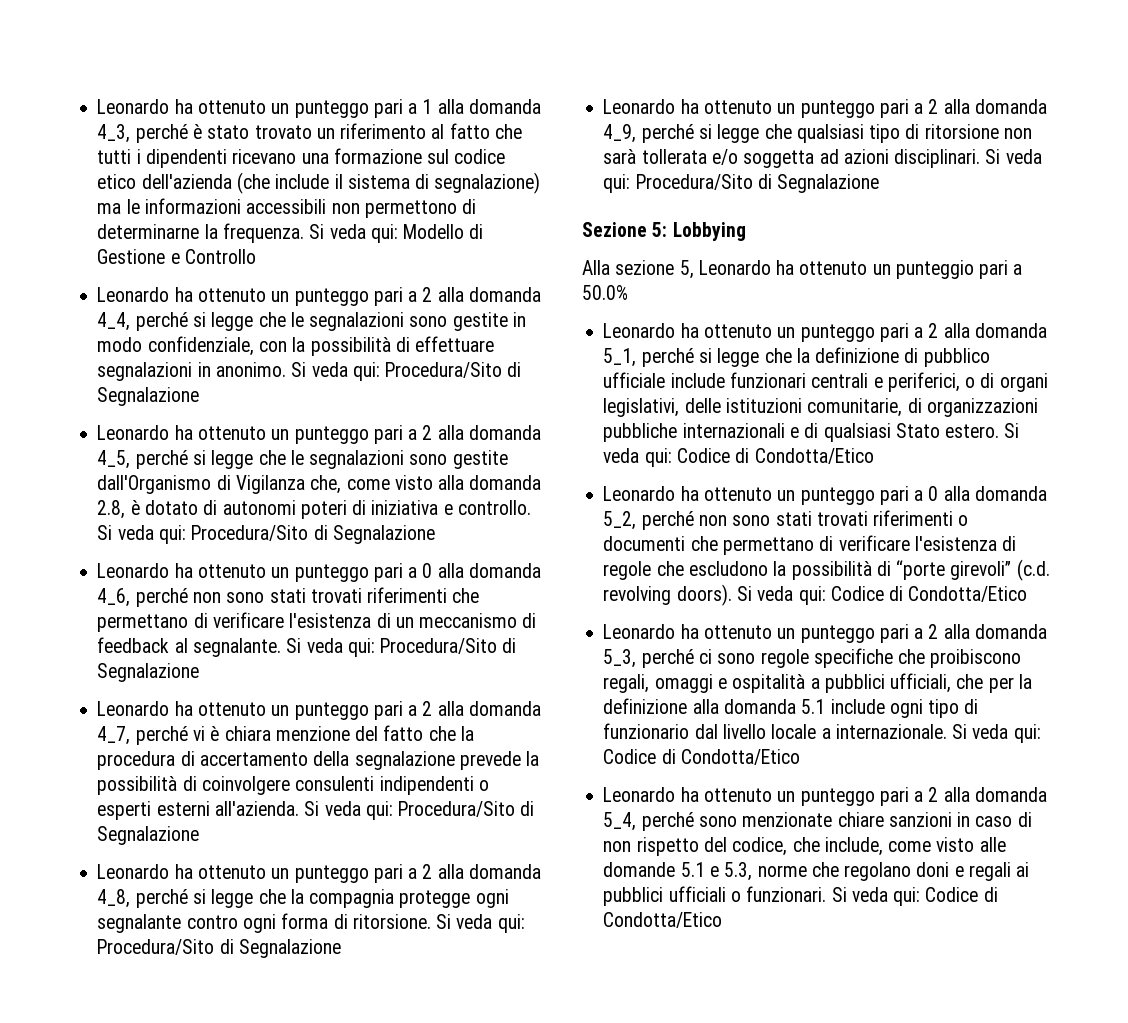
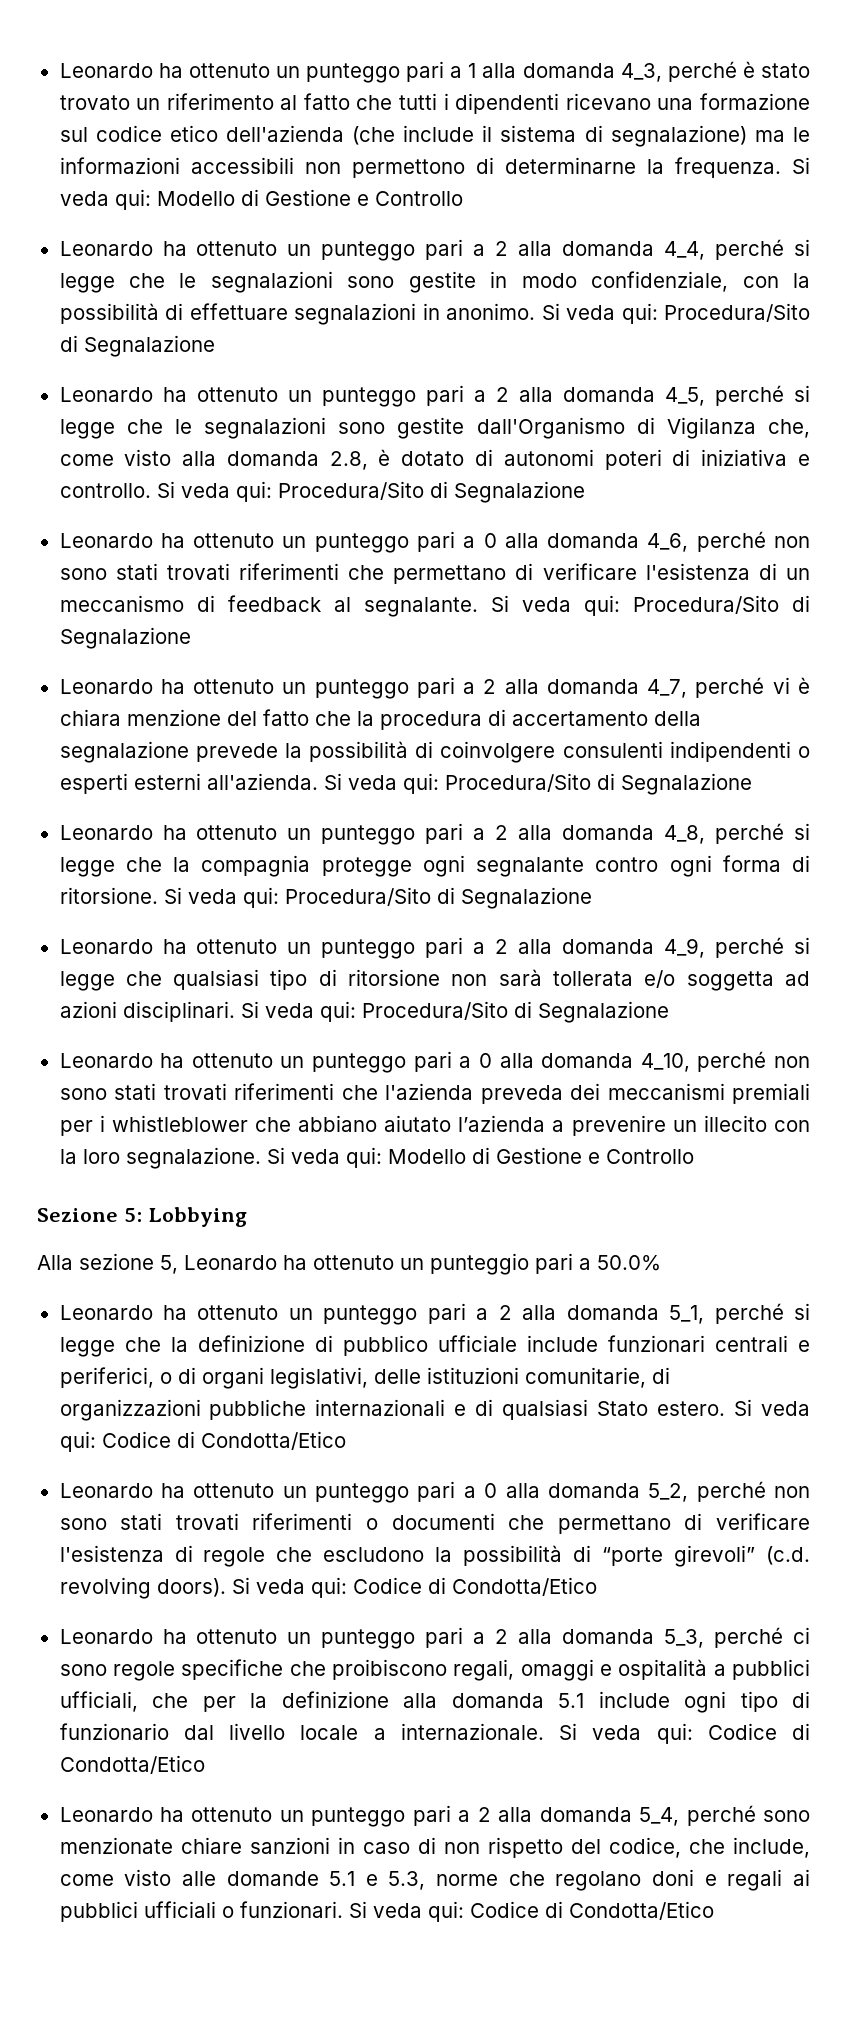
+ Leonardo ha ottenuto un punteggo pari a 0 alla domanda 4_10, perché non sono stati trovati riferimenti che l'azienda preveda dei meccanismi premiali per i whistleblower che abbiano aiutato l’azienda a prevenire un illecito con la loro segnalazione. Si veda qui: Modello di Gestione e Controllo

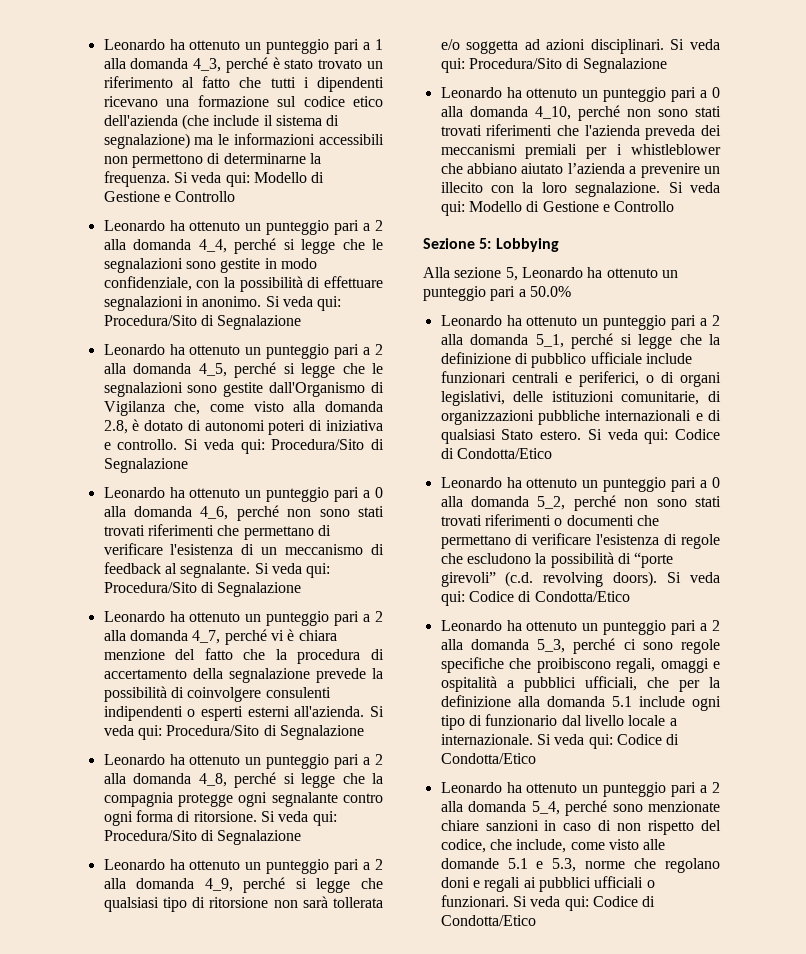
- Leonardo ha ottenuto un punteggo pari a 1 alla domanda 4_3, perché è stato trovato un riferimento al fatto che tutti i dipendenti ricevano una formazione sul codice etico dell'azienda (che include il sistema di segnalazione) ma le informazioni accessibili non permettono di determinarne la frequenza.
+ Leonardo ha ottenuto un punteggio pari a 1 alla domanda 4_3, perché è stato trovato un riferimento al fatto che tutti i dipendenti ricevano una formazione sul codice etico dell'azienda (che include il sistema di segnalazione) ma le informazioni accessibili non permettono di determinarne la frequenza.
- Leonardo ha ottenuto un punteggo pari a 2 alla domanda 4_4, perché si legge che le segnalazioni sono gestite in modo confidenziale, con la possibilità di effettuare segnalazioni in anonimo.
+ Leonardo ha ottenuto un punteggio pari a 2 alla domanda 4_4, perché si legge che le segnalazioni sono gestite in modo confidenziale, con la possibilità di effettuare segnalazioni in anonimo.
- Leonardo ha ottenuto un punteggo pari a 2 alla domanda 4_5, perché si legge che le segnalazioni sono gestite dall'Organismo di Vigilanza che, come visto alla domanda 2.8, è dotato di autonomi poteri di iniziativa e controllo.
+ Leonardo ha ottenuto un punteggio pari a 2 alla domanda 4_5, perché si legge che le segnalazioni sono gestite dall'Organismo di Vigilanza che, come visto alla domanda 2.8, è dotato di autonomi poteri di iniziativa e controllo.
- Leonardo ha ottenuto un punteggo pari a 0 alla domanda 4_6, perché non sono stati trovati riferimenti che permettano di verificare l'esistenza di un meccanismo di feedback al segnalante.
+ Leonardo ha ottenuto un punteggio pari a 0 alla domanda 4_6, perché non sono stati trovati riferimenti che permettano di verificare l'esistenza di un meccanismo di feedback al segnalante.
- Leonardo ha ottenuto un punteggo pari a 2 alla domanda 4_7, perché vi è chiara menzione del fatto che la procedura di accertamento della segnalazione prevede la possibilità di coinvolgere consulenti indipendenti o esperti esterni all'azienda.
+ Leonardo ha ottenuto un punteggio pari a 2 alla domanda 4_7, perché vi è chiara menzione del fatto che la procedura di accertamento della segnalazione prevede la possibilità di coinvolgere consulenti indipendenti o esperti esterni all'azienda.
- Leonardo ha ottenuto un punteggo pari a 2 alla domanda 4_8, perché si legge che la compagnia protegge ogni segnalante contro ogni forma di ritorsione.
+ Leonardo ha ottenuto un punteggio pari a 2 alla domanda 4_8, perché si legge che la compagnia protegge ogni segnalante contro ogni forma di ritorsione.
- Leonardo ha ottenuto un punteggo pari a 2 alla domanda 4_9, perché si legge che qualsiasi tipo di ritorsione non sarà tollerata e/o soggetta ad azioni disciplinari.
+ Leonardo ha ottenuto un punteggio pari a 2 alla domanda 4_9, perché si legge che qualsiasi tipo di ritorsione non sarà tollerata e/o soggetta ad azioni disciplinari.
- Leonardo ha ottenuto un punteggo pari a 0 alla domanda 4_10, perché non sono stati trovati riferimenti che l'azienda preveda dei meccanismi premiali per i whistleblower che abbiano aiutato l’azienda a prevenire un illecito con la loro segnalazione.
+ Leonardo ha ottenuto un punteggio pari a 0 alla domanda 4_10, perché non sono stati trovati riferimenti che l'azienda preveda dei meccanismi premiali per i whistleblower che abbiano aiutato l’azienda a prevenire un illecito con la loro segnalazione.
- Leonardo ha ottenuto un punteggo pari a 2 alla domanda 5_1, perché si legge che la definizione di pubblico ufficiale include funzionari centrali e periferici, o di organi legislativi, delle istituzioni comunitarie, di organizzazioni pubbliche internazionali e di qualsiasi Stato estero.
+ Leonardo ha ottenuto un punteggio pari a 2 alla domanda 5_1, perché si legge che la definizione di pubblico ufficiale include funzionari centrali e periferici, o di organi legislativi, delle istituzioni comunitarie, di organizzazioni pubbliche internazionali e di qualsiasi Stato estero.
- Leonardo ha ottenuto un punteggo pari a 0 alla domanda 5_2, perché non sono stati trovati riferimenti o documenti che permettano di verificare l'esistenza di regole che escludono la possibilità di “porte girevoli” (c.d. revolving doors).
+ Leonardo ha ottenuto un punteggio pari a 0 alla domanda 5_2, perché non sono stati trovati riferimenti o documenti che permettano di verificare l'esistenza di regole che escludono la possibilità di “porte girevoli” (c.d. revolving doors).
- Leonardo ha ottenuto un punteggo pari a 2 alla domanda 5_3, perché ci sono regole specifiche che proibiscono regali, omaggi e ospitalità a pubblici ufficiali, che per la definizione alla domanda 5.1 include ogni tipo di funzionario dal livello locale a internazionale.
+ Leonardo ha ottenuto un punteggio pari a 2 alla domanda 5_3, perché ci sono regole specifiche che proibiscono regali, omaggi e ospitalità a pubblici ufficiali, che per la definizione alla domanda 5.1 include ogni tipo di funzionario dal livello locale a internazionale.
- Leonardo ha ottenuto un punteggo pari a 2 alla domanda 5_4, perché sono menzionate chiare sanzioni in caso di non rispetto del codice, che include, come visto alle domande 5.1 e 5.3, norme che regolano doni e regali ai pubblici ufficiali o funzionari.
+ Leonardo ha ottenuto un punteggio pari a 2 alla domanda 5_4, perché sono menzionate chiare sanzioni in caso di non rispetto del codice, che include, come visto alle domande 5.1 e 5.3, norme che regolano doni e regali ai pubblici ufficiali o funzionari.

